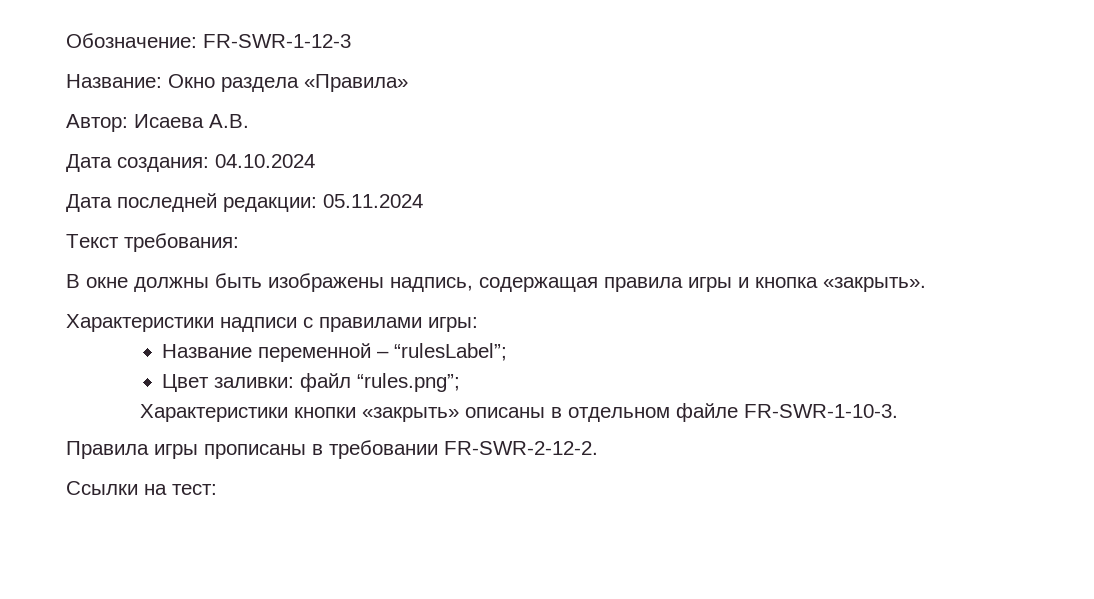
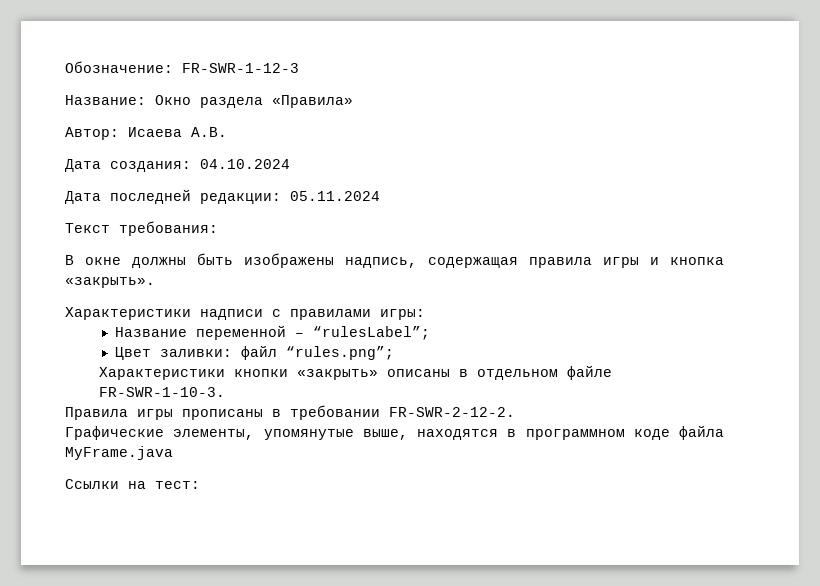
+ Графические элементы, упомянутые выше, находятся в программном коде файла MyFrame.java

